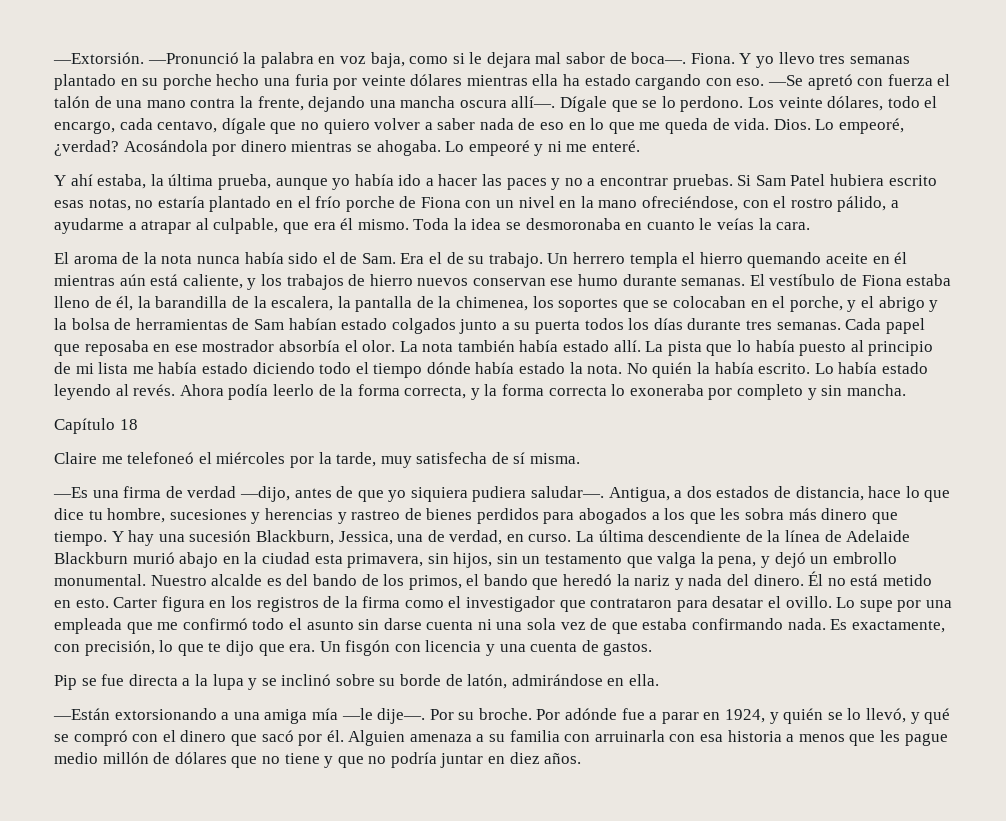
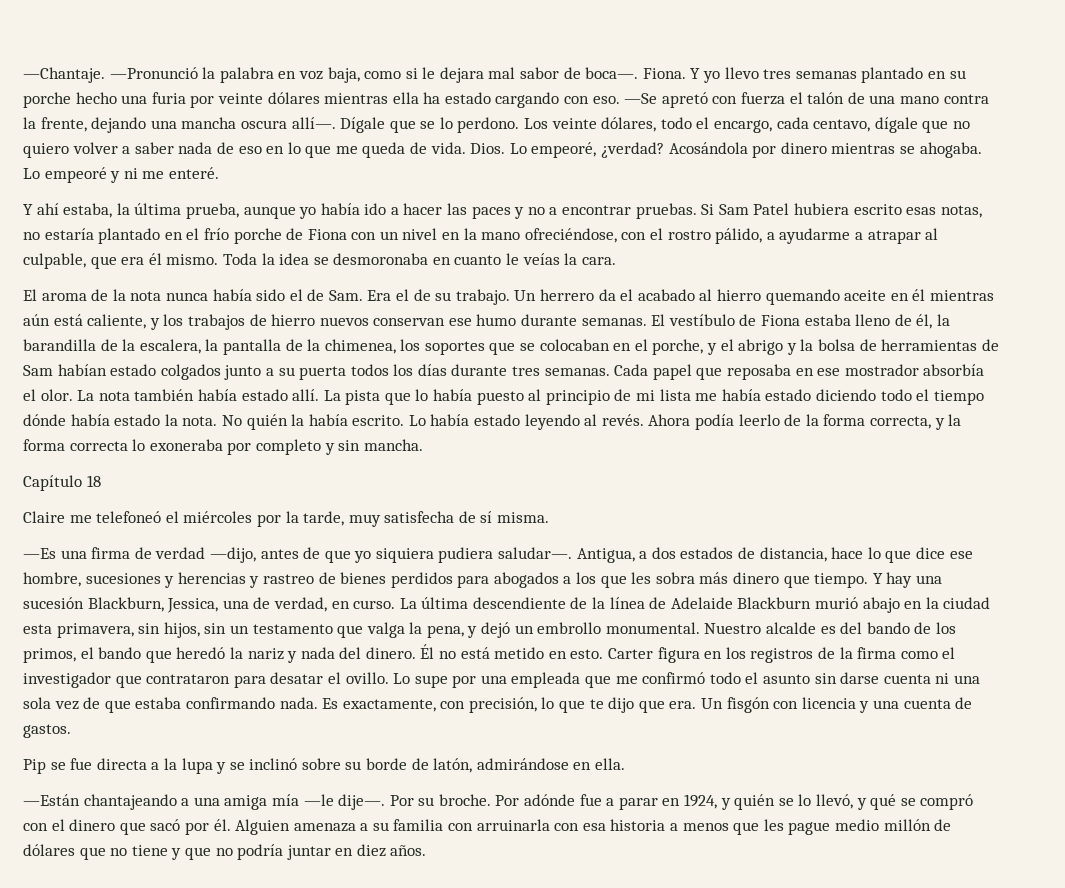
- —Extorsión.
+ —Chantaje.
- Un herrero templa el hierro quemando aceite en él mientras aún está caliente, y los trabajos de hierro nuevos conservan ese humo durante semanas.
+ Un herrero da el acabado al hierro quemando aceite en él mientras aún está caliente, y los trabajos de hierro nuevos conservan ese humo durante semanas.
- Antigua, a dos estados de distancia, hace lo que dice tu hombre, sucesiones y herencias y rastreo de bienes perdidos para abogados a los que les sobra más dinero que tiempo.
+ Antigua, a dos estados de distancia, hace lo que dice ese hombre, sucesiones y herencias y rastreo de bienes perdidos para abogados a los que les sobra más dinero que tiempo.
- —Están extorsionando a una amiga mía —le dije—.
+ —Están chantajeando a una amiga mía —le dije—.

